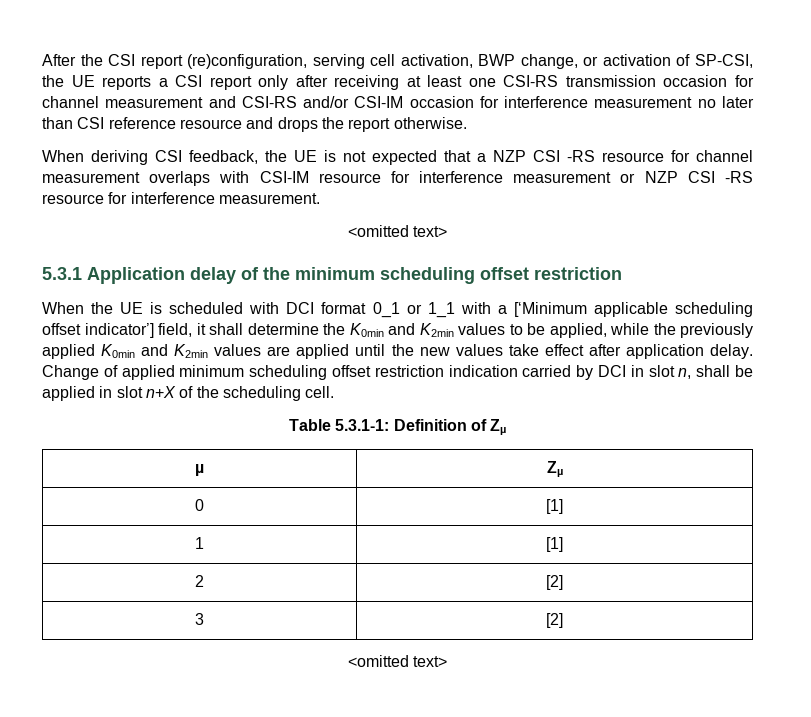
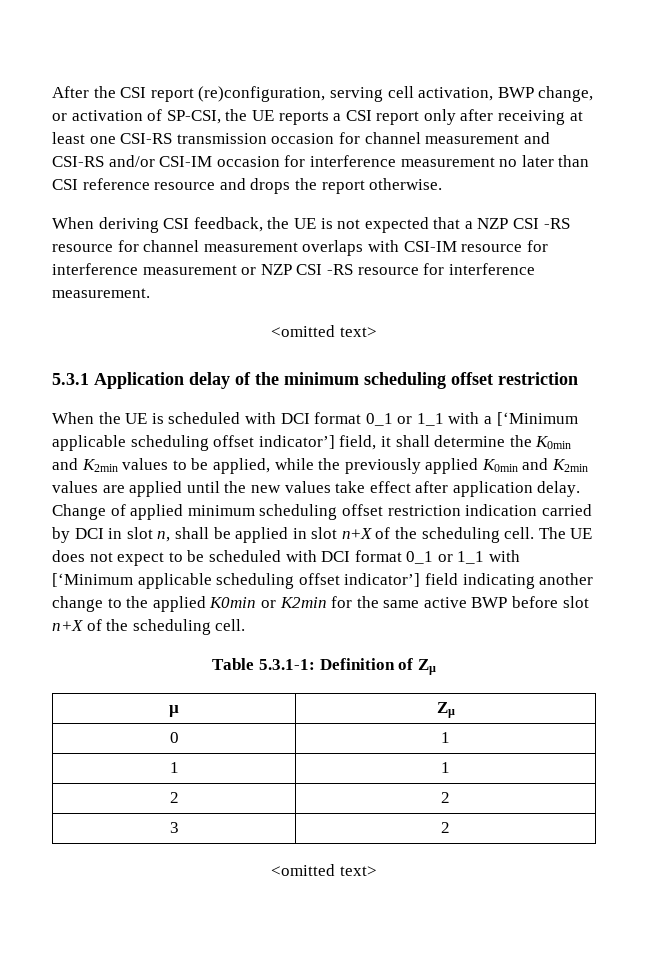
+ The UE does not expect to be scheduled with DCI format 0_1 or 1_1 with [‘Minimum applicable scheduling offset indicator’] field indicating another change to the applied K0min or K2min for the same active BWP before slot n+X of the scheduling cell.
- 0 | [1]
- 1 | [1]
+ 0 | 1
+ 1 | 1
- 2 | [2]
+ 2 | 2
- 3 | [2]
+ 3 | 2

